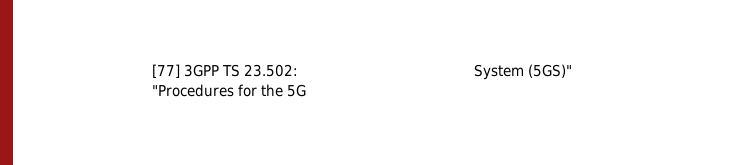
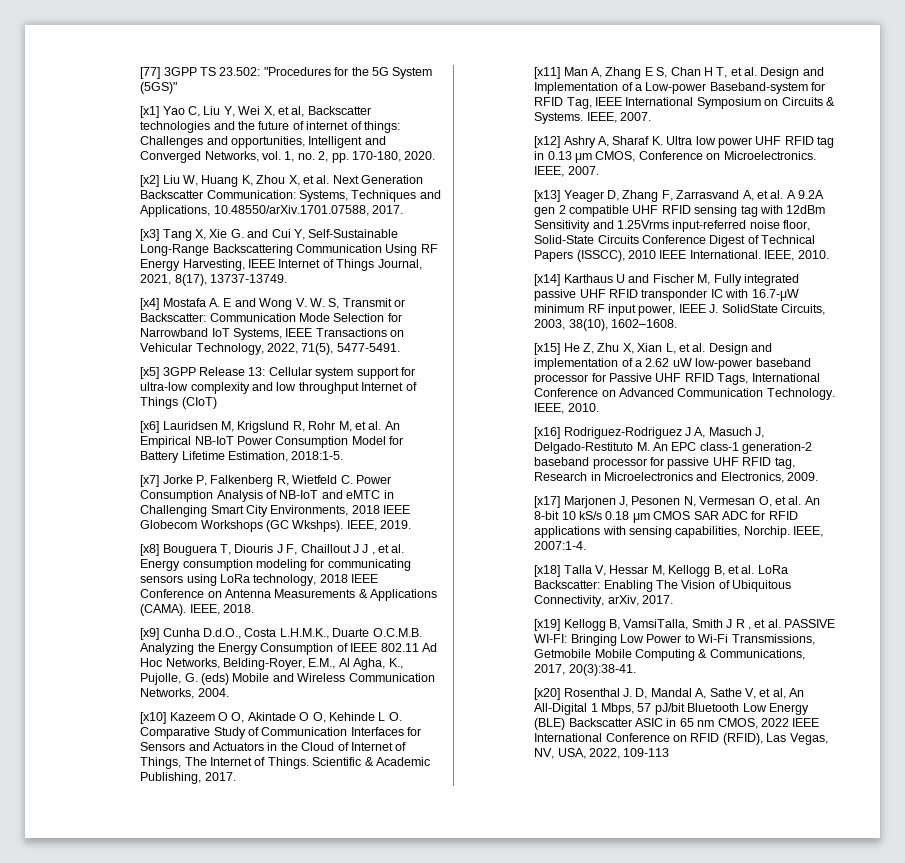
+ [x1] Yao C, Liu Y, Wei X, et al, Backscatter technologies and the future of internet of things: Challenges and opportunities, Intelligent and Converged Networks, vol. 1, no. 2, pp. 170-180, 2020.
+ [x2] Liu W, Huang K, Zhou X, et al. Next Generation Backscatter Communication: Systems, Techniques and Applications, 10.48550/arXiv.1701.07588, 2017.
+ [x3] Tang X, Xie G. and Cui Y, Self-Sustainable Long-Range Backscattering Communication Using RF Energy Harvesting, IEEE Internet of Things Journal, 2021, 8(17), 13737-13749.
+ [x4] Mostafa A. E and Wong V. W. S, Transmit or Backscatter: Communication Mode Selection for Narrowband IoT Systems, IEEE Transactions on Vehicular Technology, 2022, 71(5), 5477-5491.
+ [x5] 3GPP Release 13: Cellular system support for ultra-low complexity and low throughput Internet of Things (CIoT)
+ [x6] Lauridsen M, Krigslund R, Rohr M, et al. An Empirical NB-IoT Power Consumption Model for Battery Lifetime Estimation, 2018:1-5.
+ [x7] Jorke P, Falkenberg R, Wietfeld C. Power Consumption Analysis of NB-IoT and eMTC in Challenging Smart City Environments, 2018 IEEE Globecom Workshops (GC Wkshps). IEEE, 2019.
+ [x8] Bouguera T, Diouris J F, Chaillout J J , et al. Energy consumption modeling for communicating sensors using LoRa technology, 2018 IEEE Conference on Antenna Measurements & Applications (CAMA). IEEE, 2018.
+ [x9] Cunha D.d.O., Costa L.H.M.K., Duarte O.C.M.B. Analyzing the Energy Consumption of IEEE 802.11 Ad Hoc Networks, Belding-Royer, E.M., Al Agha, K., Pujolle, G. (eds) Mobile and Wireless Communication Networks, 2004.
+ [x10] Kazeem O O, Akintade O O, Kehinde L O. Comparative Study of Communication Interfaces for Sensors and Actuators in the Cloud of Internet of Things, The Internet of Things. Scientific & Academic Publishing, 2017.
+ [x11] Man A, Zhang E S, Chan H T, et al. Design and Implementation of a Low-power Baseband-system for RFID Tag, IEEE International Symposium on Circuits & Systems. IEEE, 2007.
+ [x12] Ashry A, Sharaf K. Ultra low power UHF RFID tag in 0.13 μm CMOS, Conference on Microelectronics. IEEE, 2007.
+ [x13] Yeager D, Zhang F, Zarrasvand A, et al. A 9.2A gen 2 compatible UHF RFID sensing tag with 12dBm Sensitivity and 1.25Vrms input-referred noise floor, Solid-State Circuits Conference Digest of Technical Papers (ISSCC), 2010 IEEE International. IEEE, 2010.
+ [x14] Karthaus U and Fischer M, Fully integrated passive UHF RFID transponder IC with 16.7-μW minimum RF input power, IEEE J. SolidState Circuits, 2003, 38(10), 1602–1608.
+ [x15] He Z, Zhu X, Xian L, et al. Design and implementation of a 2.62 uW low-power baseband processor for Passive UHF RFID Tags, International Conference on Advanced Communication Technology. IEEE, 2010.
+ [x16] Rodriguez-Rodriguez J A, Masuch J, Delgado-Restituto M. An EPC class-1 generation-2 baseband processor for passive UHF RFID tag, Research in Microelectronics and Electronics, 2009.
+ [x17] Marjonen J, Pesonen N, Vermesan O, et al. An 8-bit 10 kS/s 0.18 μm CMOS SAR ADC for RFID applications with sensing capabilities, Norchip. IEEE, 2007:1-4.
+ [x18] Talla V, Hessar M, Kellogg B, et al. LoRa Backscatter: Enabling The Vision of Ubiquitous Connectivity, arXiv, 2017.
+ [x19] Kellogg B, VamsiTalla, Smith J R , et al. PASSIVE WI-FI: Bringing Low Power to Wi-Fi Transmissions, Getmobile Mobile Computing & Communications, 2017, 20(3):38-41.
+ [x20] Rosenthal J. D, Mandal A, Sathe V, et al, An All-Digital 1 Mbps, 57 pJ/bit Bluetooth Low Energy (BLE) Backscatter ASIC in 65 nm CMOS, 2022 IEEE International Conference on RFID (RFID), Las Vegas, NV, USA, 2022, 109-113

